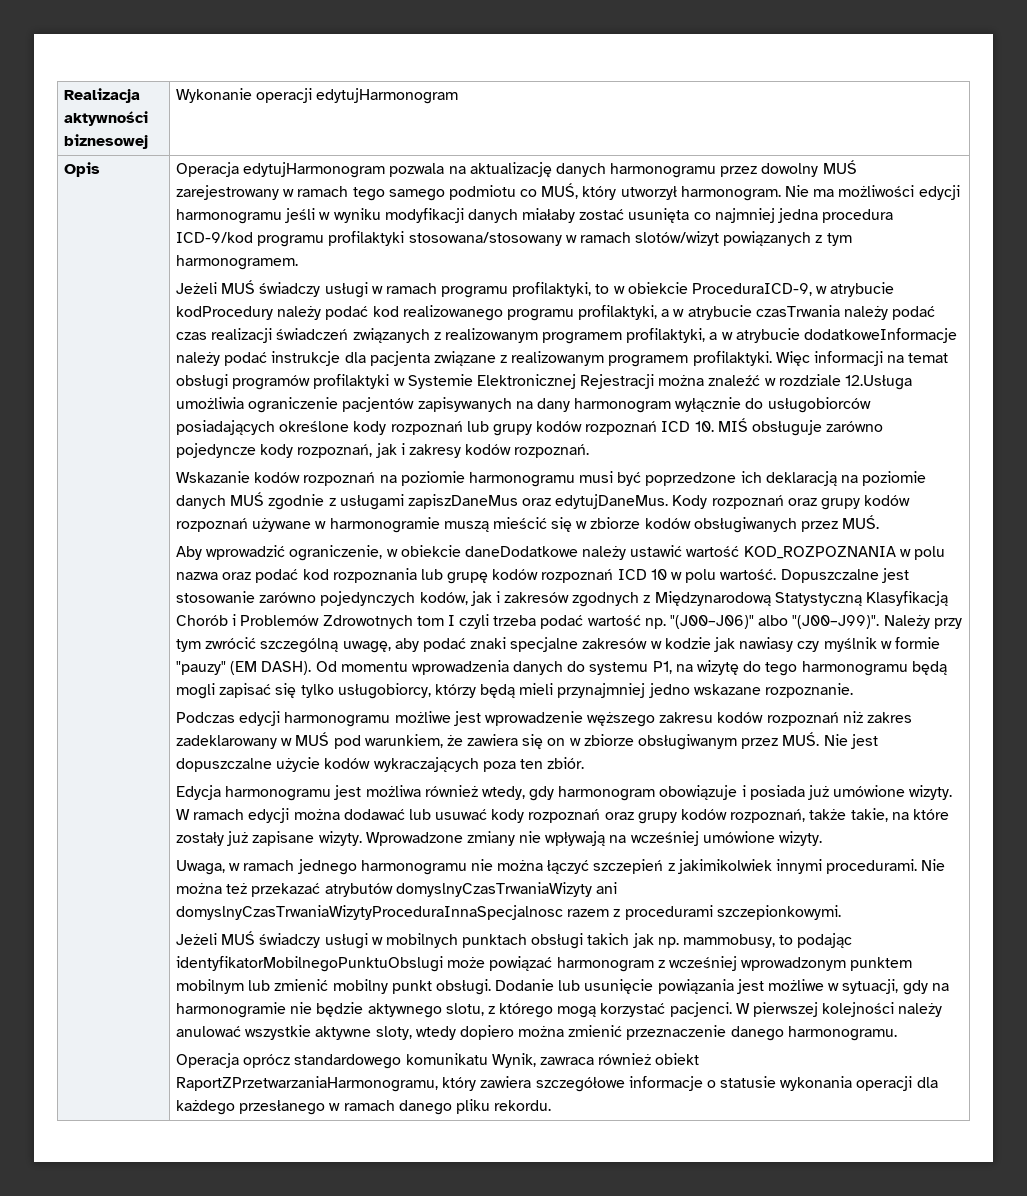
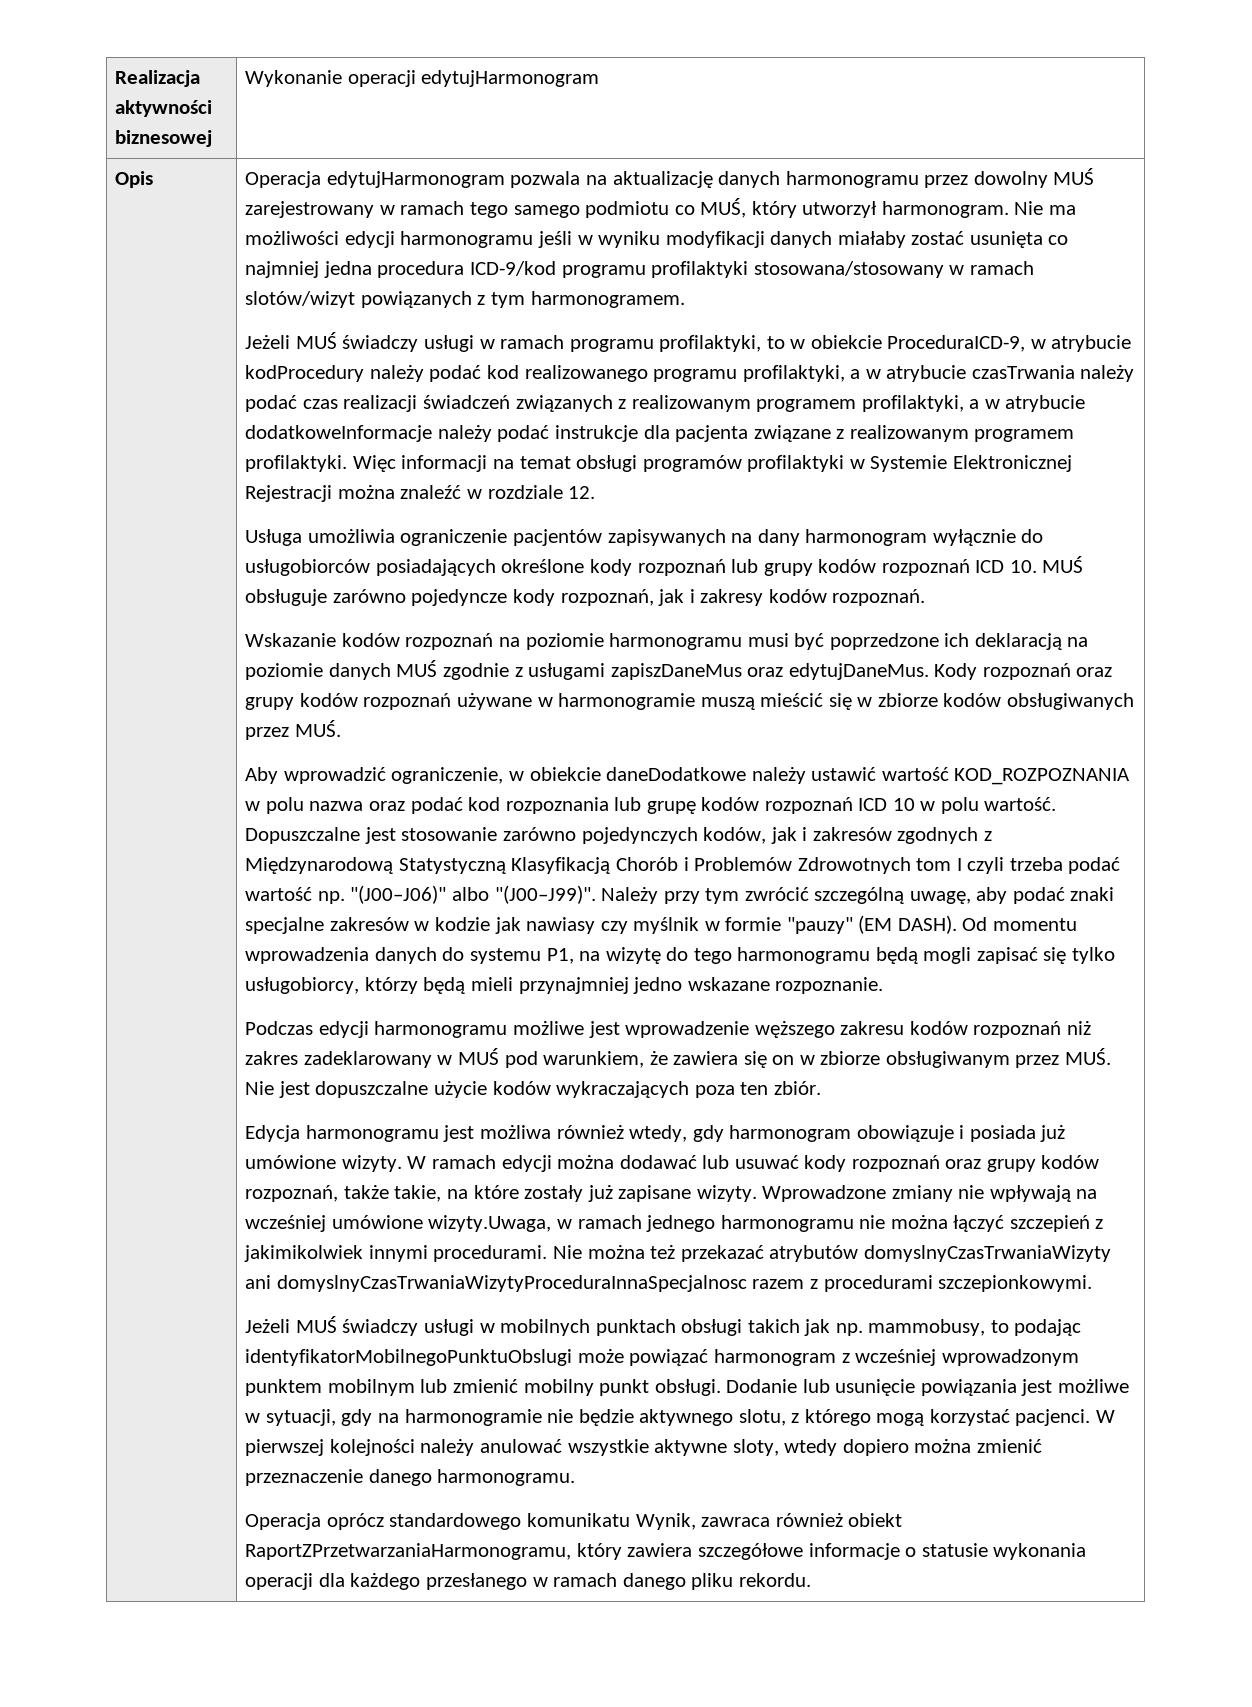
- Więc informacji na temat obsługi programów profilaktyki w Systemie Elektronicznej Rejestracji można znaleźć w rozdziale 12.Usługa umożliwia ograniczenie pacjentów zapisywanych na dany harmonogram wyłącznie do usługobiorców posiadających określone kody rozpoznań lub grupy kodów rozpoznań ICD 10. MIŚ obsługuje zarówno pojedyncze kody rozpoznań, jak i zakresy kodów rozpoznań.
+ Więc informacji na temat obsługi programów profilaktyki w Systemie Elektronicznej Rejestracji można znaleźć w rozdziale 12.
+ Usługa umożliwia ograniczenie pacjentów zapisywanych na dany harmonogram wyłącznie do usługobiorców posiadających określone kody rozpoznań lub grupy kodów rozpoznań ICD 10. MUŚ obsługuje zarówno pojedyncze kody rozpoznań, jak i zakresy kodów rozpoznań.
- Wprowadzone zmiany nie wpływają na wcześniej umówione wizyty.
- Uwaga, w ramach jednego harmonogramu nie można łączyć szczepień z jakimikolwiek innymi procedurami.
+ Wprowadzone zmiany nie wpływają na wcześniej umówione wizyty.Uwaga, w ramach jednego harmonogramu nie można łączyć szczepień z jakimikolwiek innymi procedurami.

